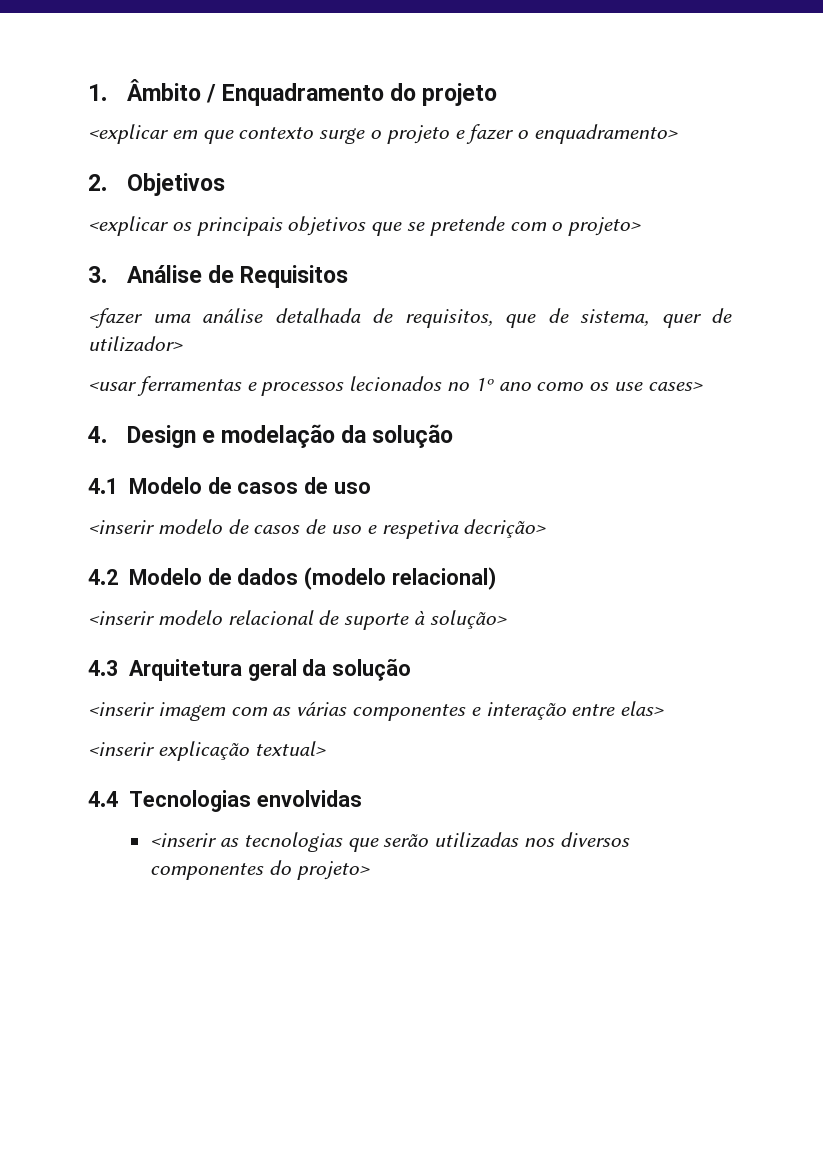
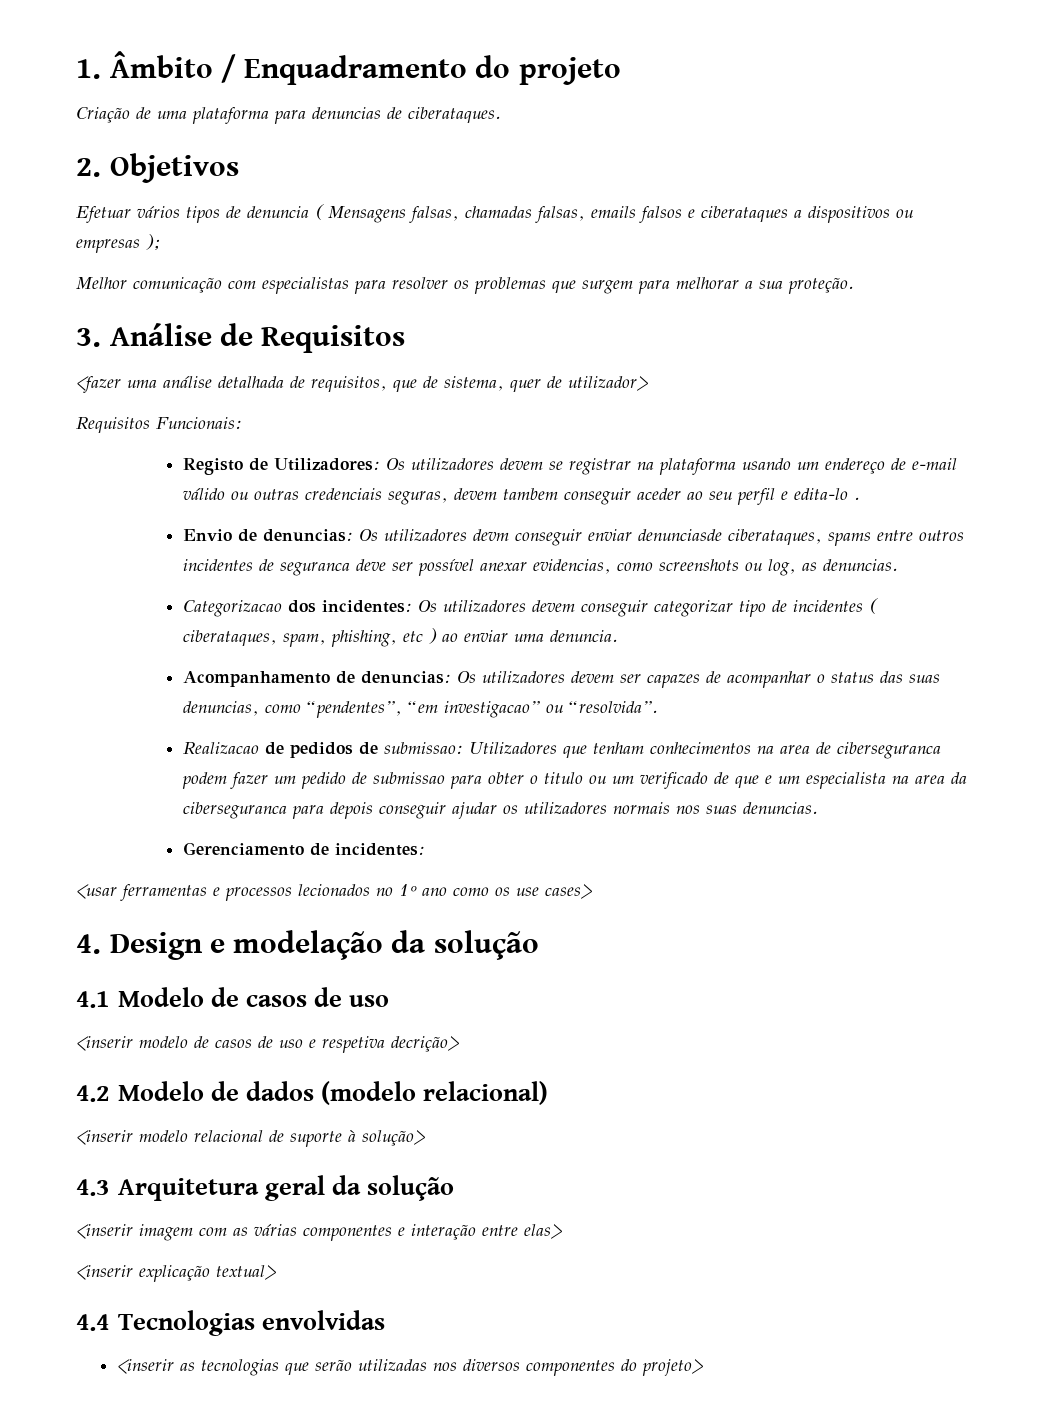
- <explicar em que contexto surge o projeto e fazer o enquadramento>
+ Criação de uma plataforma para denuncias de ciberataques.
  2. Objetivos
- <explicar os principais objetivos que se pretende com o projeto>
+ Efetuar vários tipos de denuncia ( Mensagens falsas, chamadas falsas, emails falsos e ciberataques a dispositivos ou empresas );
+ Melhor comunicação com especialistas para resolver os problemas que surgem para melhorar a sua proteção.
+ Requisitos Funcionais:
+ Registo de Utilizadores: Os utilizadores devem se registrar na plataforma usando um endereço de e-mail válido ou outras credenciais seguras, devem tambem conseguir aceder ao seu perfil e edita-lo .
+ Envio de denuncias: Os utilizadores devm conseguir enviar denunciasde ciberataques, spams entre outros incidentes de seguranca deve ser possível anexar evidencias, como screenshots ou log, as denuncias.
+ Categorizacao dos incidentes: Os utilizadores devem conseguir categorizar tipo de incidentes ( ciberataques, spam, phishing, etc ) ao enviar uma denuncia.
+ Acompanhamento de denuncias: Os utilizadores devem ser capazes de acompanhar o status das suas denuncias, como “pendentes”, “em investigacao” ou “resolvida”.
+ Realizacao de pedidos de submissao: Utilizadores que tenham conhecimentos na area de ciberseguranca podem fazer um pedido de submissao para obter o titulo ou um verificado de que e um especialista na area da ciberseguranca para depois conseguir ajudar os utilizadores normais nos suas denuncias.
+ Gerenciamento de incidentes:

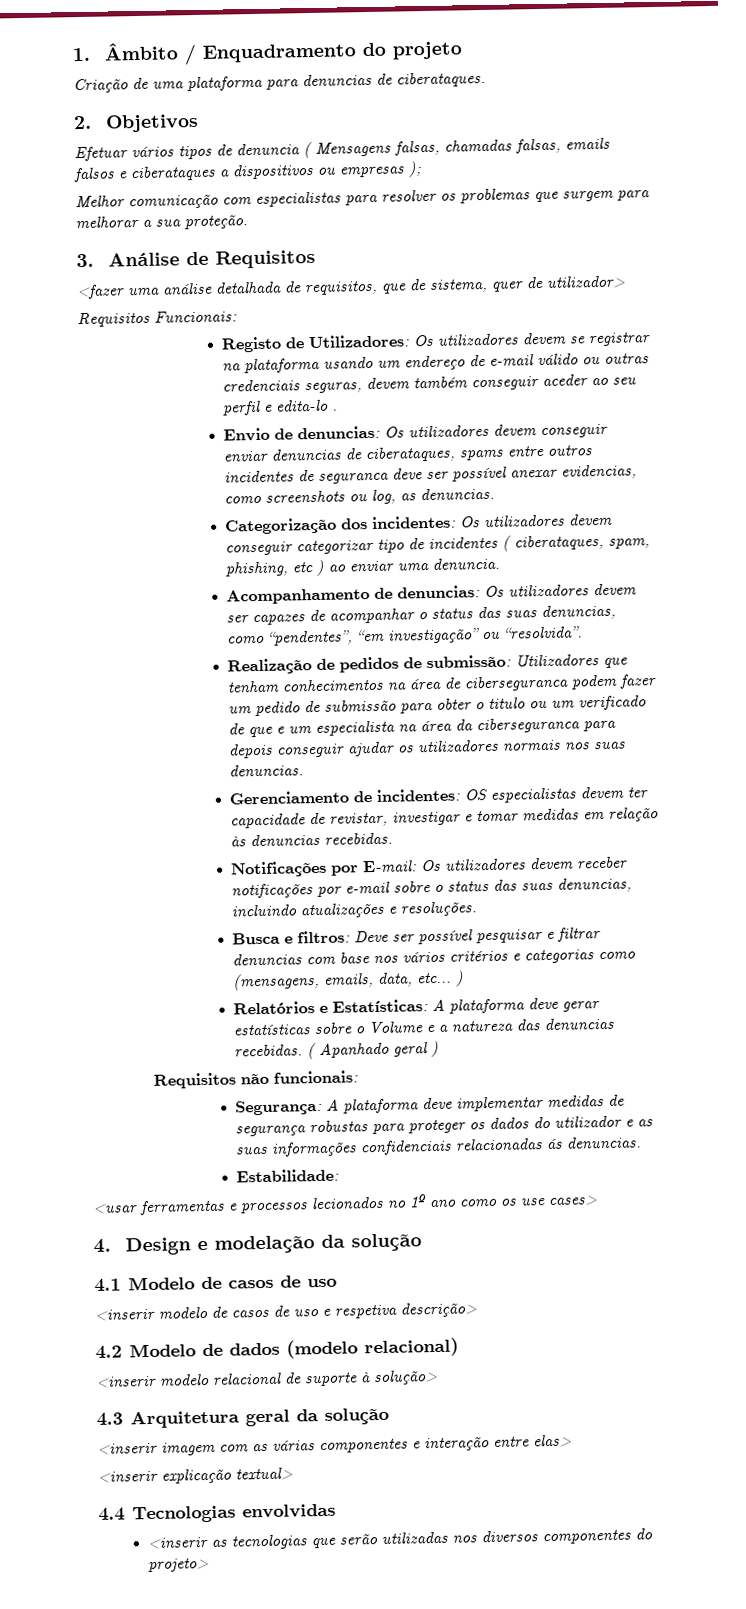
- Registo de Utilizadores: Os utilizadores devem se registrar na plataforma usando um endereço de e-mail válido ou outras credenciais seguras, devem tambem conseguir aceder ao seu perfil e edita-lo .
+ Registo de Utilizadores: Os utilizadores devem se registrar na plataforma usando um endereço de e-mail válido ou outras credenciais seguras, devem também conseguir aceder ao seu perfil e edita-lo .
- Envio de denuncias: Os utilizadores devm conseguir enviar denunciasde ciberataques, spams entre outros incidentes de seguranca deve ser possível anexar evidencias, como screenshots ou log, as denuncias.
+ Envio de denuncias: Os utilizadores devem conseguir enviar denuncias de ciberataques, spams entre outros incidentes de seguranca deve ser possível anexar evidencias, como screenshots ou log, as denuncias.
- Categorizacao dos incidentes: Os utilizadores devem conseguir categorizar tipo de incidentes ( ciberataques, spam, phishing, etc ) ao enviar uma denuncia.
+ Categorização dos incidentes: Os utilizadores devem conseguir categorizar tipo de incidentes ( ciberataques, spam, phishing, etc ) ao enviar uma denuncia.
- Acompanhamento de denuncias: Os utilizadores devem ser capazes de acompanhar o status das suas denuncias, como “pendentes”, “em investigacao” ou “resolvida”.
+ Acompanhamento de denuncias: Os utilizadores devem ser capazes de acompanhar o status das suas denuncias, como “pendentes”, “em investigação” ou “resolvida”.
- Realizacao de pedidos de submissao: Utilizadores que tenham conhecimentos na area de ciberseguranca podem fazer um pedido de submissao para obter o titulo ou um verificado de que e um especialista na area da ciberseguranca para depois conseguir ajudar os utilizadores normais nos suas denuncias.
+ Realização de pedidos de submissão: Utilizadores que tenham conhecimentos na área de ciberseguranca podem fazer um pedido de submissão para obter o titulo ou um verificado de que e um especialista na área da ciberseguranca para depois conseguir ajudar os utilizadores normais nos suas denuncias.
- Gerenciamento de incidentes:
+ Gerenciamento de incidentes: OS especialistas devem ter capacidade de revistar, investigar e tomar medidas em relação às denuncias recebidas.
+ Notificações por E-mail: Os utilizadores devem receber notificações por e-mail sobre o status das suas denuncias, incluindo atualizações e resoluções.
+ Busca e filtros: Deve ser possível pesquisar e filtrar denuncias com base nos vários critérios e categorias como (mensagens, emails, data, etc… )
+ Relatórios e Estatísticas: A plataforma deve gerar estatísticas sobre o Volume e a natureza das denuncias recebidas. ( Apanhado geral )
+ Requisitos não funcionais:
+ Segurança: A plataforma deve implementar medidas de segurança robustas para proteger os dados do utilizador e as suas informações confidenciais relacionadas ás denuncias.
+ Estabilidade:
- <inserir modelo de casos de uso e respetiva decrição>
+ <inserir modelo de casos de uso e respetiva descrição>

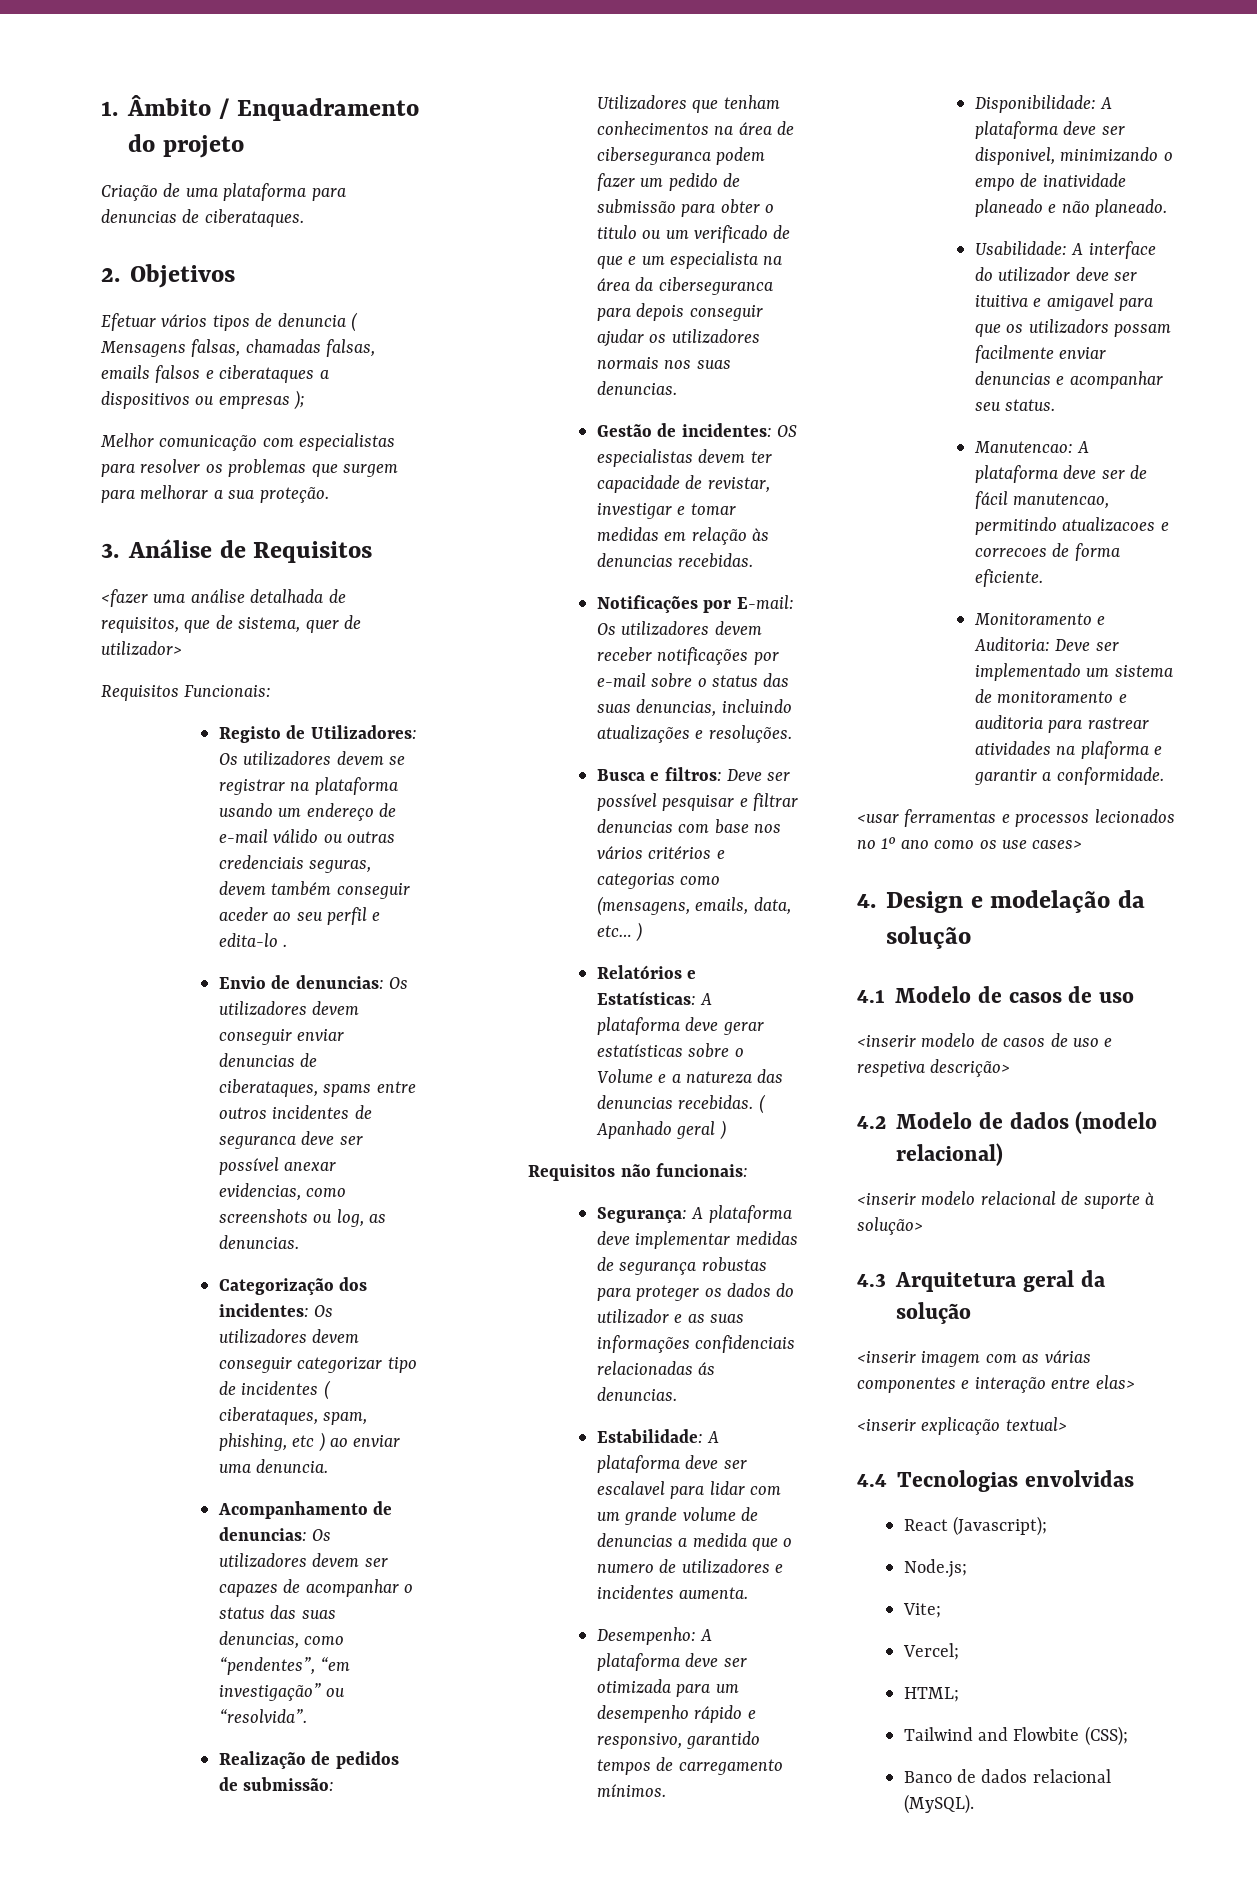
- Gerenciamento de incidentes: OS especialistas devem ter capacidade de revistar, investigar e tomar medidas em relação às denuncias recebidas.
+ Gestão de incidentes: OS especialistas devem ter capacidade de revistar, investigar e tomar medidas em relação às denuncias recebidas.
- Estabilidade:
+ Estabilidade: A plataforma deve ser escalavel para lidar com um grande volume de denuncias a medida que o numero de utilizadores e incidentes aumenta.
+ Desempenho: A plataforma deve ser otimizada para um desempenho rápido e responsivo, garantido tempos de carregamento mínimos.
+ Disponibilidade: A plataforma deve ser disponivel, minimizando o empo de inatividade planeado e não planeado.
+ Usabilidade: A interface do utilizador deve ser ituitiva e amigavel para que os utilizadors possam facilmente enviar denuncias e acompanhar seu status.
+ Manutencao: A plataforma deve ser de fácil manutencao, permitindo atualizacoes e correcoes de forma eficiente.
+ Monitoramento e Auditoria: Deve ser implementado um sistema de monitoramento e auditoria para rastrear atividades na plaforma e garantir a conformidade.
- <inserir as tecnologias que serão utilizadas nos diversos componentes do projeto>
+ React (Javascript);
+ Node.js;
+ Vite;
+ Vercel;
+ HTML;
+ Tailwind and Flowbite (CSS);
+ Banco de dados relacional (MySQL).

